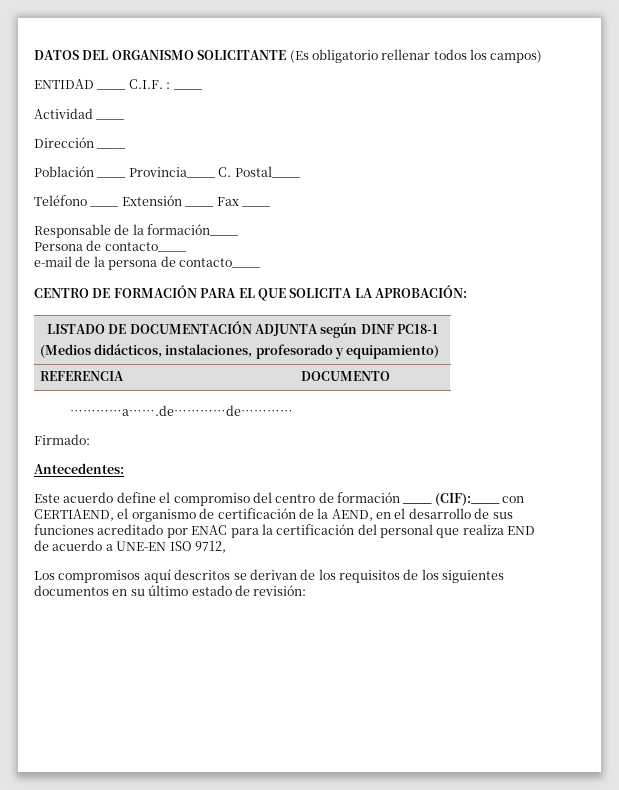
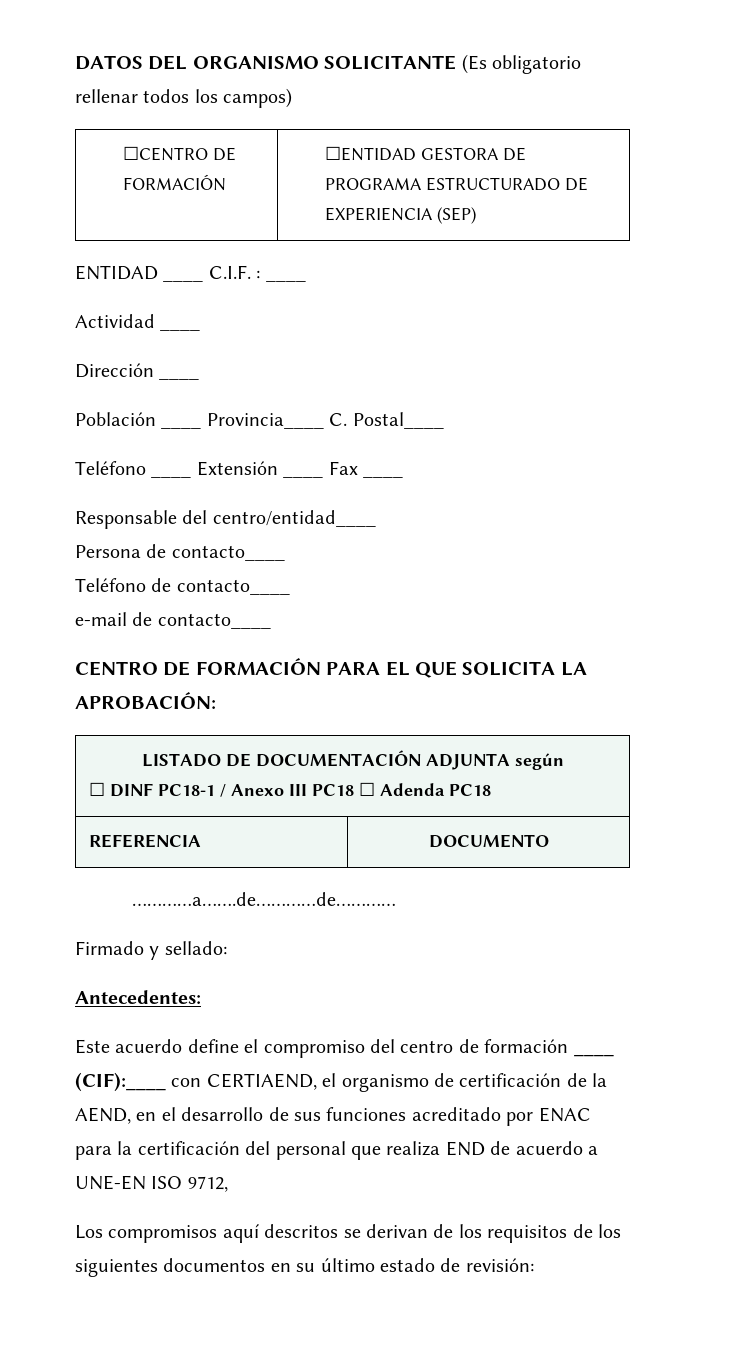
+ ☐CENTRO DE FORMACIÓN | ☐ENTIDAD GESTORA DE PROGRAMA ESTRUCTURADO DE EXPERIENCIA (SEP)
- Responsable de la formación____
+ Responsable del centro/entidad____
+ Teléfono de contacto____
- e-mail de la persona de contacto____
+ e-mail de contacto____
- LISTADO DE DOCUMENTACIÓN ADJUNTA según DINF PC18-1
- (Medios didácticos, instalaciones, profesorado y equipamiento)
+ LISTADO DE DOCUMENTACIÓN ADJUNTA según
+ ☐ DINF PC18-1 / Anexo III PC18 ☐ Adenda PC18
- Firmado:
+ Firmado y sellado:

